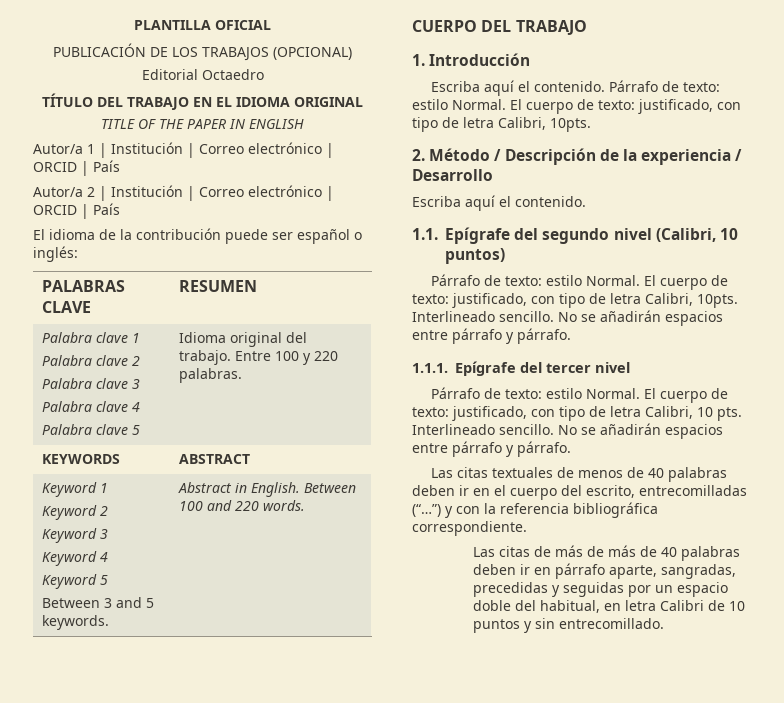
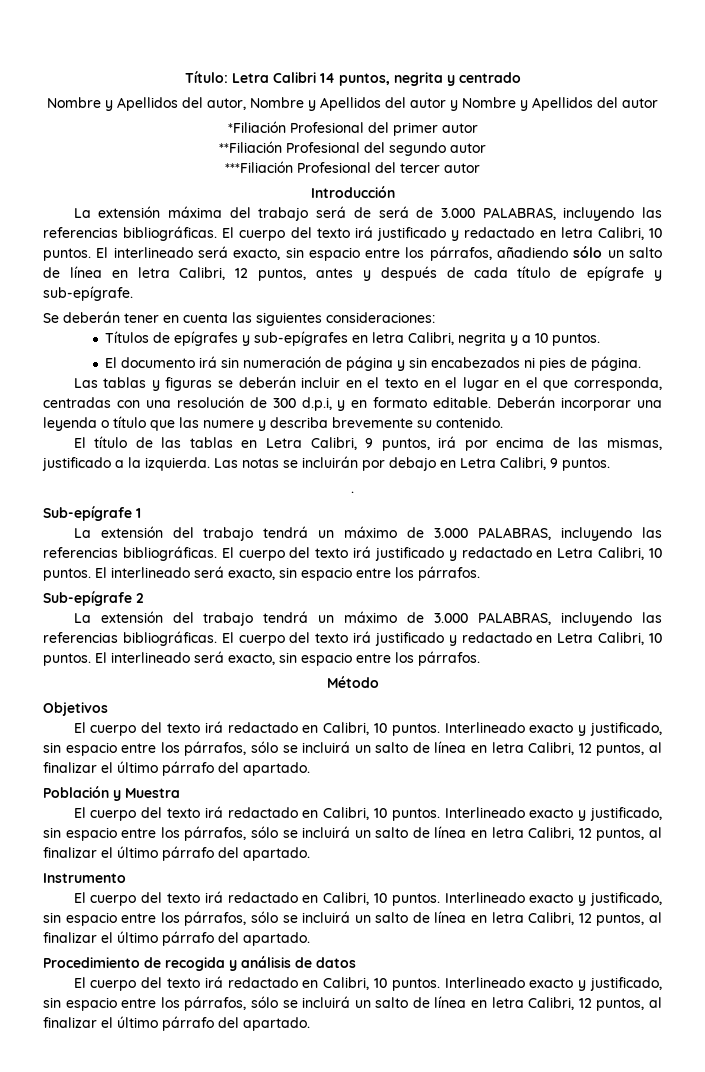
- PLANTILLA OFICIAL
- PUBLICACIÓN DE LOS TRABAJOS (OPCIONAL)
- Editorial Octaedro
- TÍTULO DEL TRABAJO EN EL IDIOMA ORIGINAL
- TITLE OF THE PAPER IN ENGLISH
- Autor/a 1 | Institución | Correo electrónico | ORCID | País
- Autor/a 2 | Institución | Correo electrónico | ORCID | País
- El idioma de la contribución puede ser español o inglés:
- PALABRAS CLAVE | RESUMEN
- Palabra clave 1
- Palabra clave 2
- Palabra clave 3
- Palabra clave 4
- Palabra clave 5 | Idioma original del trabajo. Entre 100 y 220 palabras.
- KEYWORDS | ABSTRACT
- Keyword 1
- Keyword 2
- Keyword 3
- Keyword 4
- Keyword 5
- Between 3 and 5 keywords. | Abstract in English. Between 100 and 220 words.
- CUERPO DEL TRABAJO
- 1. Introducción
- Escriba aquí el contenido. Párrafo de texto: estilo Normal. El cuerpo de texto: justificado, con tipo de letra Calibri, 10pts.
- 2. Método / Descripción de la experiencia / Desarrollo
- Escriba aquí el contenido.
- 1.1. Epígrafe del segundo nivel (Calibri, 10 puntos)
- Párrafo de texto: estilo Normal. El cuerpo de texto: justificado, con tipo de letra Calibri, 10pts. Interlineado sencillo. No se añadirán espacios entre párrafo y párrafo.
- 1.1.1. Epígrafe del tercer nivel
- Párrafo de texto: estilo Normal. El cuerpo de texto: justificado, con tipo de letra Calibri, 10 pts. Interlineado sencillo. No se añadirán espacios entre párrafo y párrafo.
- Las citas textuales de menos de 40 palabras deben ir en el cuerpo del escrito, entrecomilladas (“…”) y con la referencia bibliográfica correspondiente.
- Las citas de más de más de 40 palabras deben ir en párrafo aparte, sangradas, precedidas y seguidas por un espacio doble del habitual, en letra Calibri de 10 puntos y sin entrecomillado.
+ Título: Letra Calibri 14 puntos, negrita y centrado
+ Nombre y Apellidos del autor, Nombre y Apellidos del autor y Nombre y Apellidos del autor
+ *Filiación Profesional del primer autor
+ **Filiación Profesional del segundo autor
+ ***Filiación Profesional del tercer autor
+ Introducción
+ La extensión máxima del trabajo será de será de 3.000 PALABRAS, incluyendo las referencias bibliográficas. El cuerpo del texto irá justificado y redactado en letra Calibri, 10 puntos. El interlineado será exacto, sin espacio entre los párrafos, añadiendo sólo un salto de línea en letra Calibri, 12 puntos, antes y después de cada título de epígrafe y sub-epígrafe.
+ Se deberán tener en cuenta las siguientes consideraciones:
+ Títulos de epígrafes y sub-epígrafes en letra Calibri, negrita y a 10 puntos.
+ El documento irá sin numeración de página y sin encabezados ni pies de página.
+ Las tablas y figuras se deberán incluir en el texto en el lugar en el que corresponda, centradas con una resolución de 300 d.p.i, y en formato editable. Deberán incorporar una leyenda o título que las numere y describa brevemente su contenido.
+ El título de las tablas en Letra Calibri, 9 puntos, irá por encima de las mismas, justificado a la izquierda. Las notas se incluirán por debajo en Letra Calibri, 9 puntos.
+ .
+ Sub-epígrafe 1
+ La extensión del trabajo tendrá un máximo de 3.000 PALABRAS, incluyendo las referencias bibliográficas. El cuerpo del texto irá justificado y redactado en Letra Calibri, 10 puntos. El interlineado será exacto, sin espacio entre los párrafos.
+ Sub-epígrafe 2
+ La extensión del trabajo tendrá un máximo de 3.000 PALABRAS, incluyendo las referencias bibliográficas. El cuerpo del texto irá justificado y redactado en Letra Calibri, 10 puntos. El interlineado será exacto, sin espacio entre los párrafos.
+ Método
+ Objetivos
+ El cuerpo del texto irá redactado en Calibri, 10 puntos. Interlineado exacto y justificado, sin espacio entre los párrafos, sólo se incluirá un salto de línea en letra Calibri, 12 puntos, al finalizar el último párrafo del apartado.
+ Población y Muestra
+ El cuerpo del texto irá redactado en Calibri, 10 puntos. Interlineado exacto y justificado, sin espacio entre los párrafos, sólo se incluirá un salto de línea en letra Calibri, 12 puntos, al finalizar el último párrafo del apartado.
+ Instrumento
+ El cuerpo del texto irá redactado en Calibri, 10 puntos. Interlineado exacto y justificado, sin espacio entre los párrafos, sólo se incluirá un salto de línea en letra Calibri, 12 puntos, al finalizar el último párrafo del apartado.
+ Procedimiento de recogida y análisis de datos
+ El cuerpo del texto irá redactado en Calibri, 10 puntos. Interlineado exacto y justificado, sin espacio entre los párrafos, sólo se incluirá un salto de línea en letra Calibri, 12 puntos, al finalizar el último párrafo del apartado.

